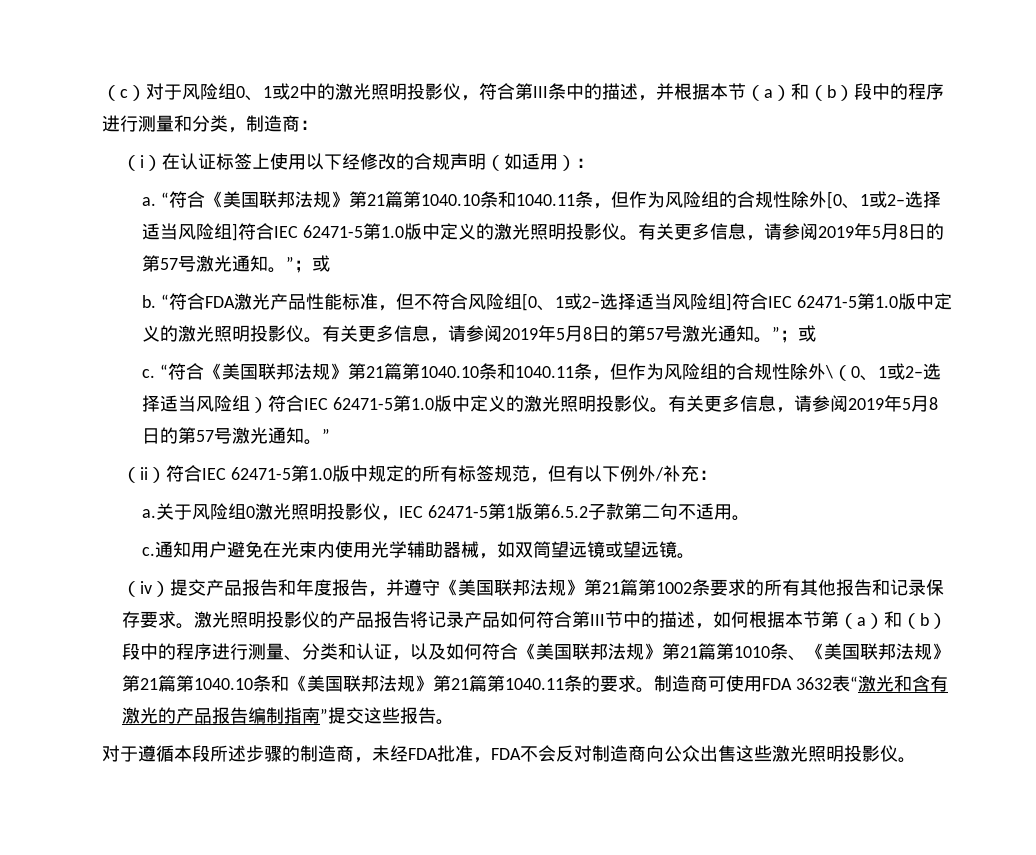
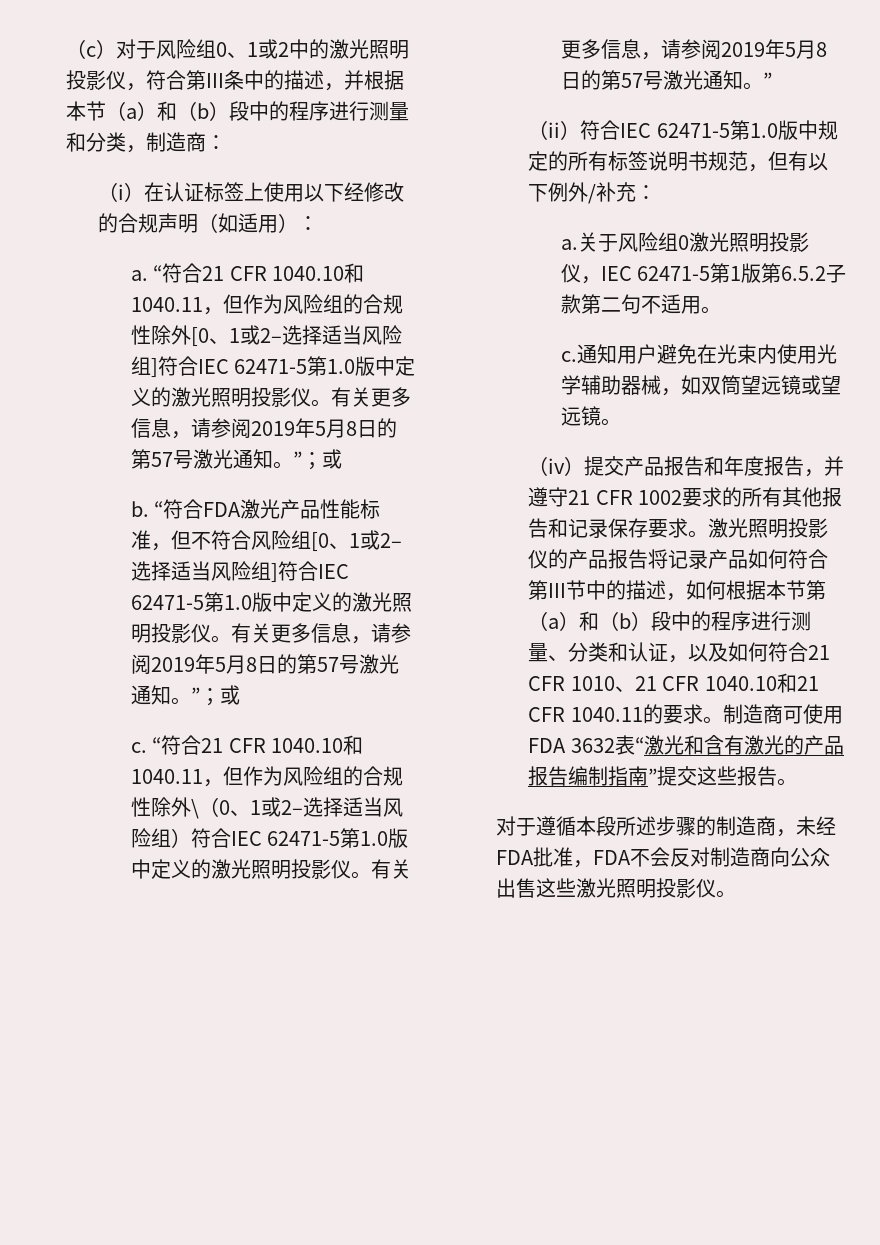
- “符合《美国联邦法规》第21篇第1040.10条和1040.11条，但作为风险组的合规性除外[0、1或2–选择适当风险组]符合IEC 62471-5第1.0版中定义的激光照明投影仪。
+ “符合21 CFR 1040.10和1040.11，但作为风险组的合规性除外[0、1或2–选择适当风险组]符合IEC 62471-5第1.0版中定义的激光照明投影仪。
- “符合《美国联邦法规》第21篇第1040.10条和1040.11条，但作为风险组的合规性除外\（0、1或2–选择适当风险组）符合IEC 62471-5第1.0版中定义的激光照明投影仪。
+ “符合21 CFR 1040.10和1040.11，但作为风险组的合规性除外\（0、1或2–选择适当风险组）符合IEC 62471-5第1.0版中定义的激光照明投影仪。
- （ii）符合IEC 62471-5第1.0版中规定的所有标签规范，但有以下例外/补充：
+ （ii）符合IEC 62471-5第1.0版中规定的所有标签说明书规范，但有以下例外/补充：
- （iv）提交产品报告和年度报告，并遵守《美国联邦法规》第21篇第1002条要求的所有其他报告和记录保存要求。
+ （iv）提交产品报告和年度报告，并遵守21 CFR 1002要求的所有其他报告和记录保存要求。
- 激光照明投影仪的产品报告将记录产品如何符合第III节中的描述，如何根据本节第（a）和（b）段中的程序进行测量、分类和认证，以及如何符合《美国联邦法规》第21篇第1010条、《美国联邦法规》第21篇第1040.10条和《美国联邦法规》第21篇第1040.11条的要求。
+ 激光照明投影仪的产品报告将记录产品如何符合第III节中的描述，如何根据本节第（a）和（b）段中的程序进行测量、分类和认证，以及如何符合21 CFR 1010、21 CFR 1040.10和21 CFR 1040.11的要求。

